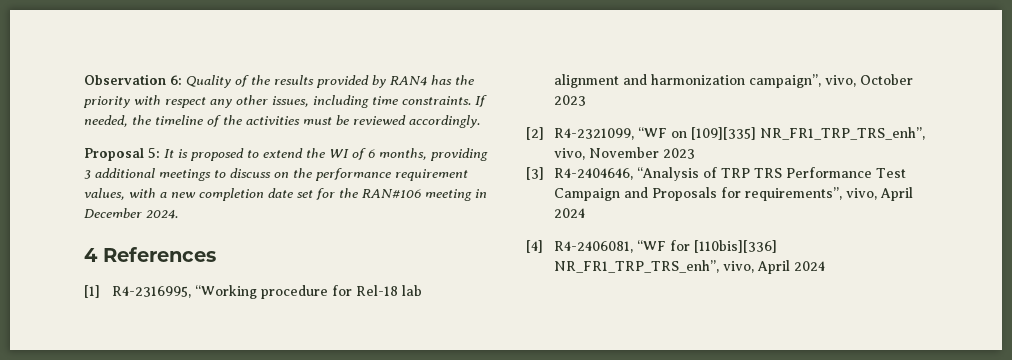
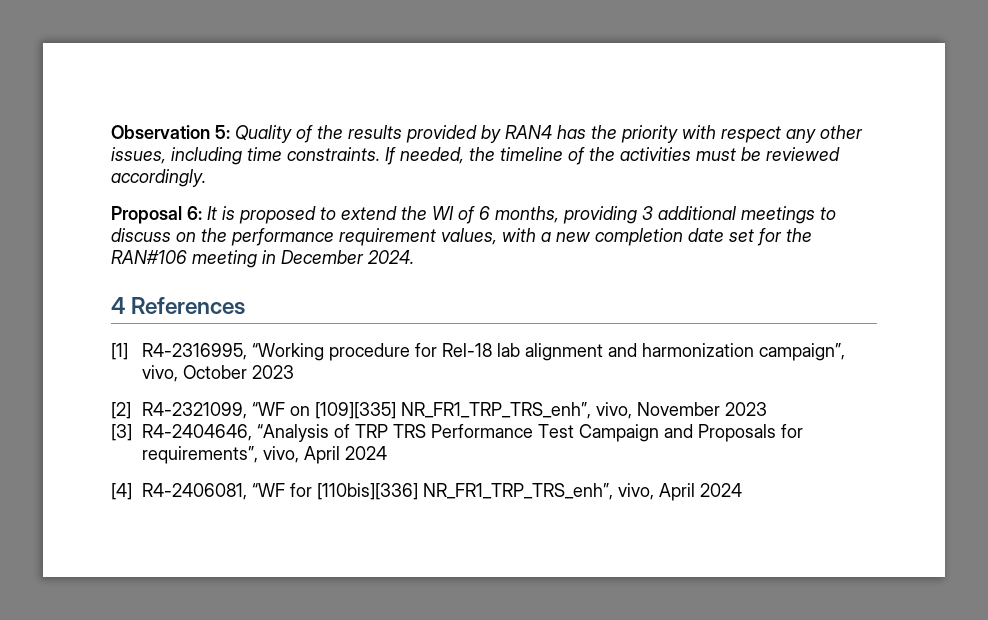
- Observation 6: Quality of the results provided by RAN4 has the priority with respect any other issues, including time constraints.
+ Observation 5: Quality of the results provided by RAN4 has the priority with respect any other issues, including time constraints.
- Proposal 5: It is proposed to extend the WI of 6 months, providing 3 additional meetings to discuss on the performance requirement values, with a new completion date set for the RAN#106 meeting in December 2024.
+ Proposal 6: It is proposed to extend the WI of 6 months, providing 3 additional meetings to discuss on the performance requirement values, with a new completion date set for the RAN#106 meeting in December 2024.

